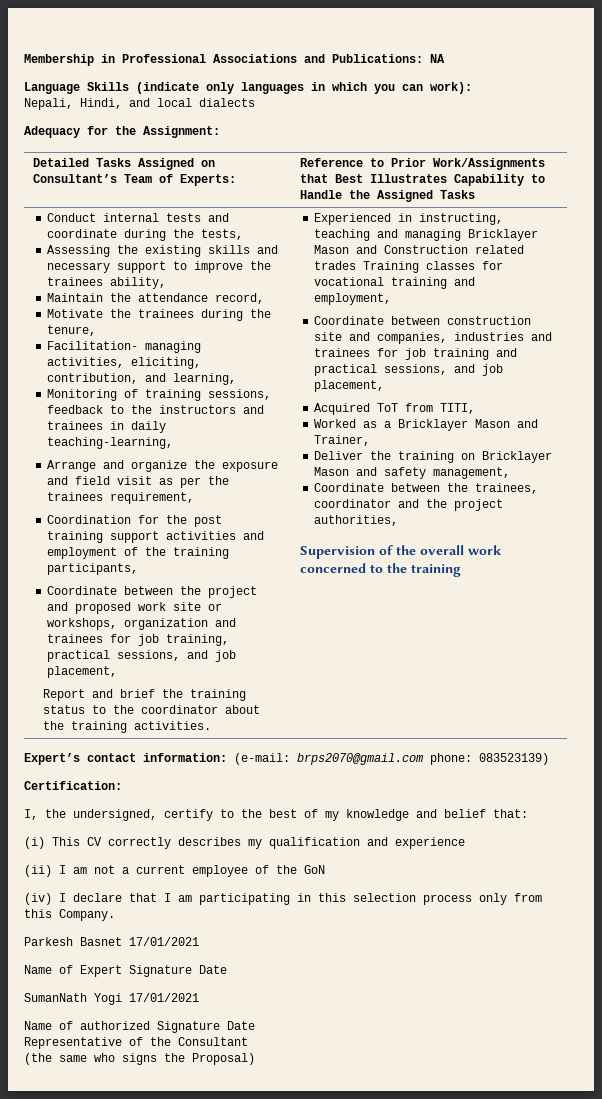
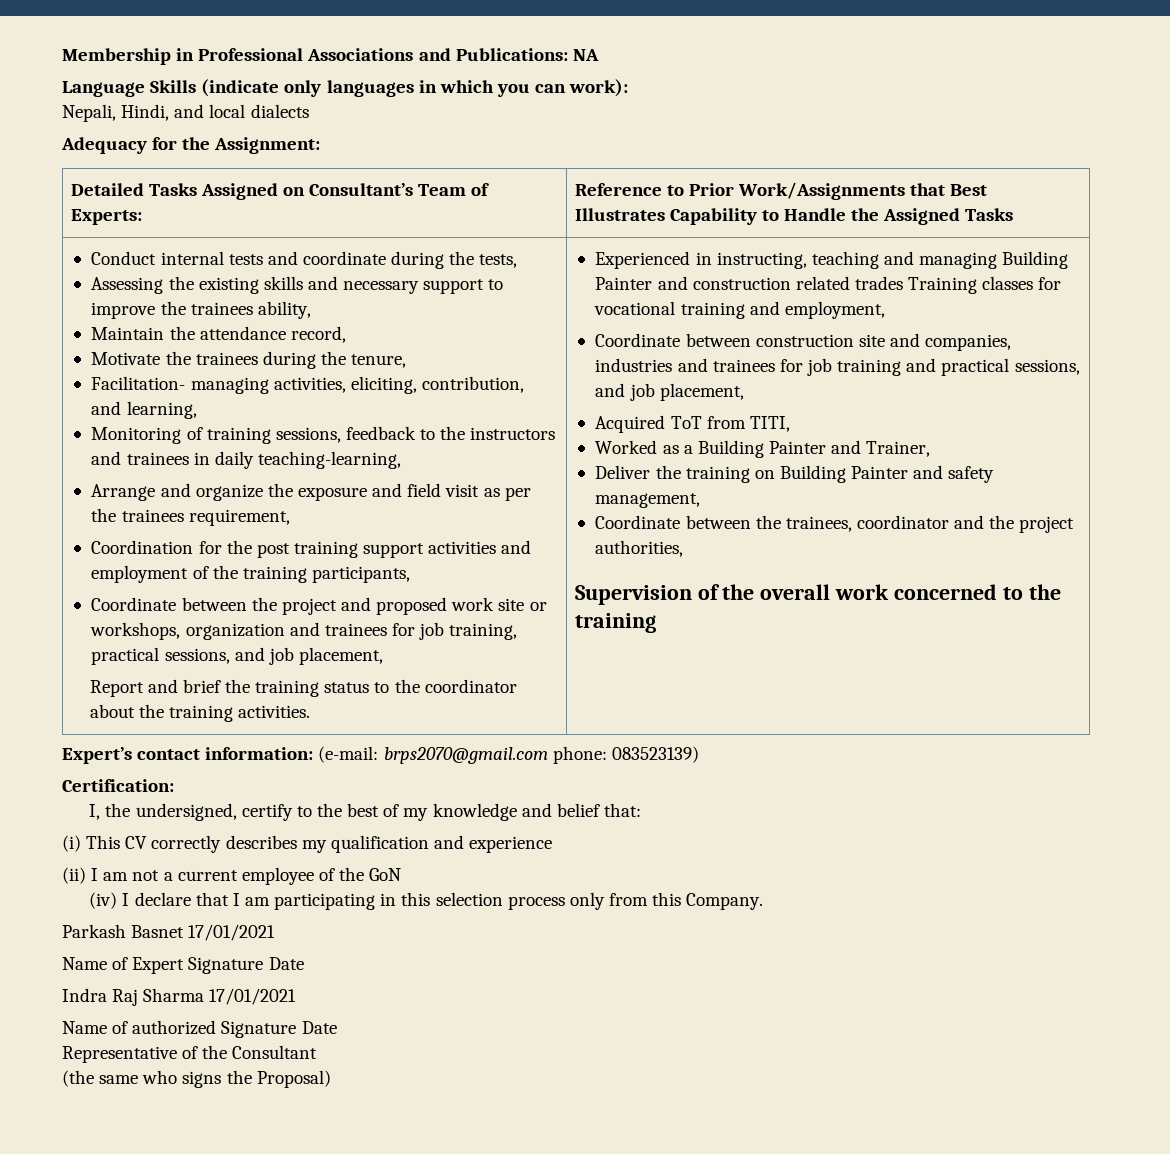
- Experienced in instructing, teaching and managing Bricklayer Mason and Construction related trades Training classes for vocational training and employment,
+ Experienced in instructing, teaching and managing Building Painter and construction related trades Training classes for vocational training and employment,
- Worked as a Bricklayer Mason and Trainer,
+ Worked as a Building Painter and Trainer,
- Deliver the training on Bricklayer Mason and safety management,
+ Deliver the training on Building Painter and safety management,
- Parkesh Basnet 17/01/2021
+ Parkash Basnet 17/01/2021
- SumanNath Yogi 17/01/2021
+ Indra Raj Sharma 17/01/2021

